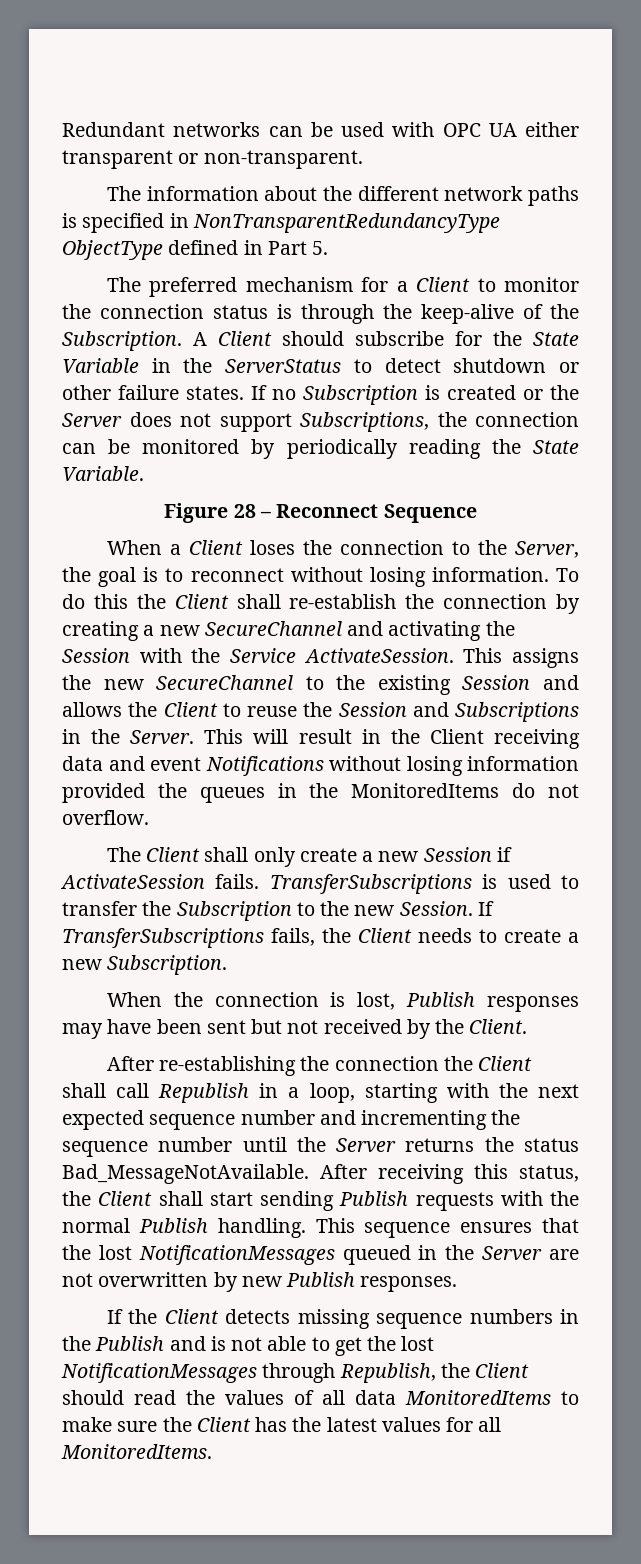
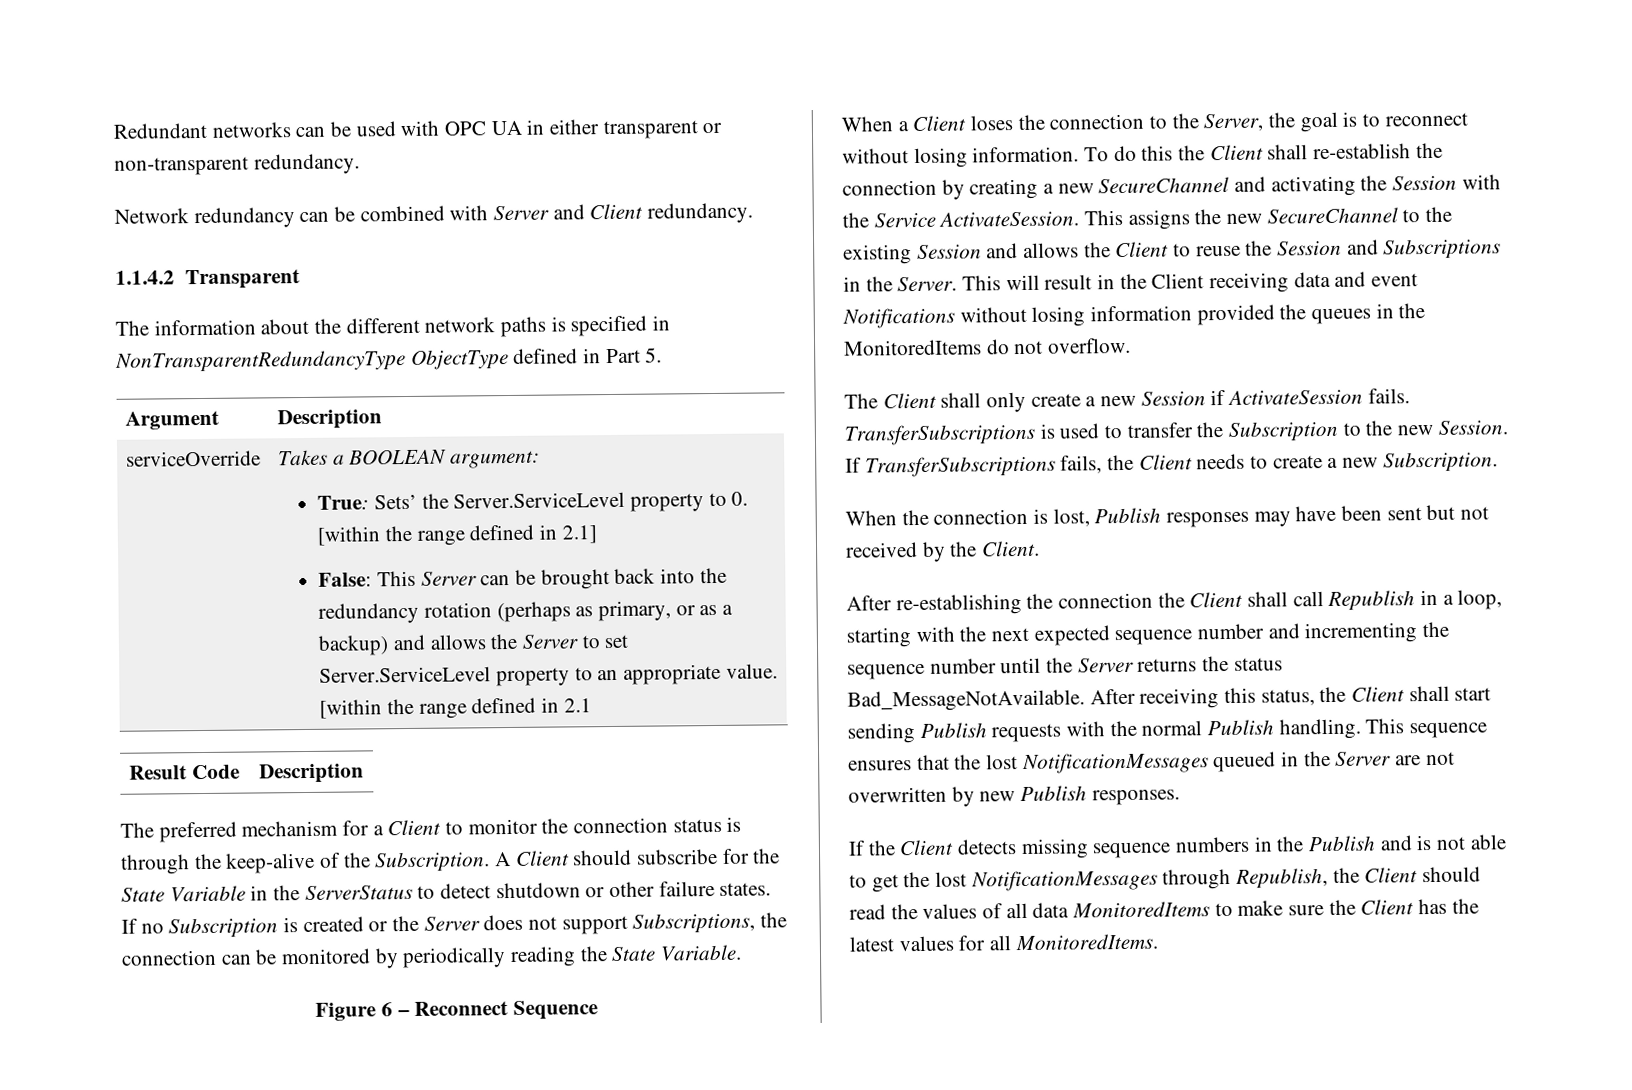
- Redundant networks can be used with OPC UA either transparent or non-transparent.
+ Redundant networks can be used with OPC UA in either transparent or non-transparent redundancy.
+ Network redundancy can be combined with Server and Client redundancy.
+ 1.1.4.2 Transparent
+ Argument | Description
+ serviceOverride | Takes a BOOLEAN argument:
+ True: Sets’ the Server.ServiceLevel property to 0. [within the range defined in 2.1]
+ False: This Server can be brought back into the redundancy rotation (perhaps as primary, or as a backup) and allows the Server to set Server.ServiceLevel property to an appropriate value. [within the range defined in 2.1
+ Result Code | Description
- Figure 28 – Reconnect Sequence
+ Figure 6 – Reconnect Sequence

